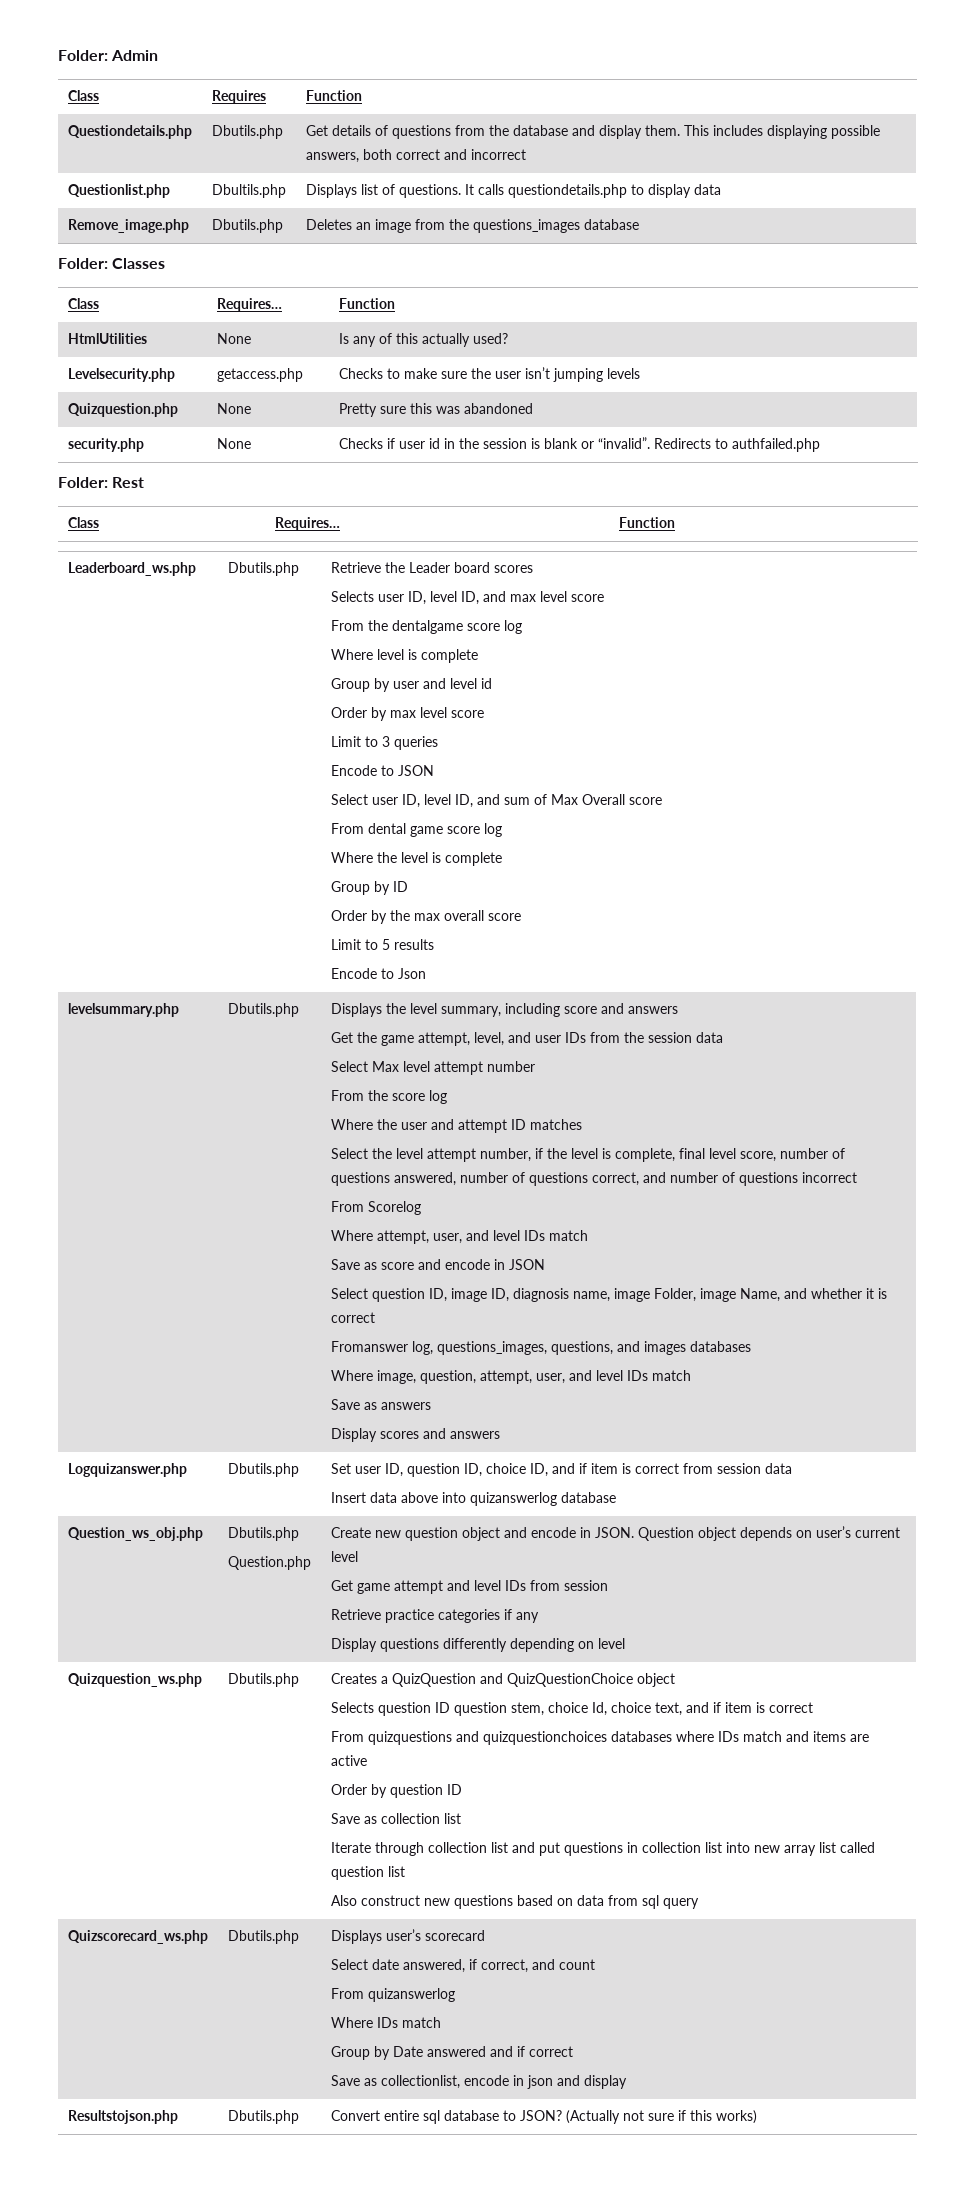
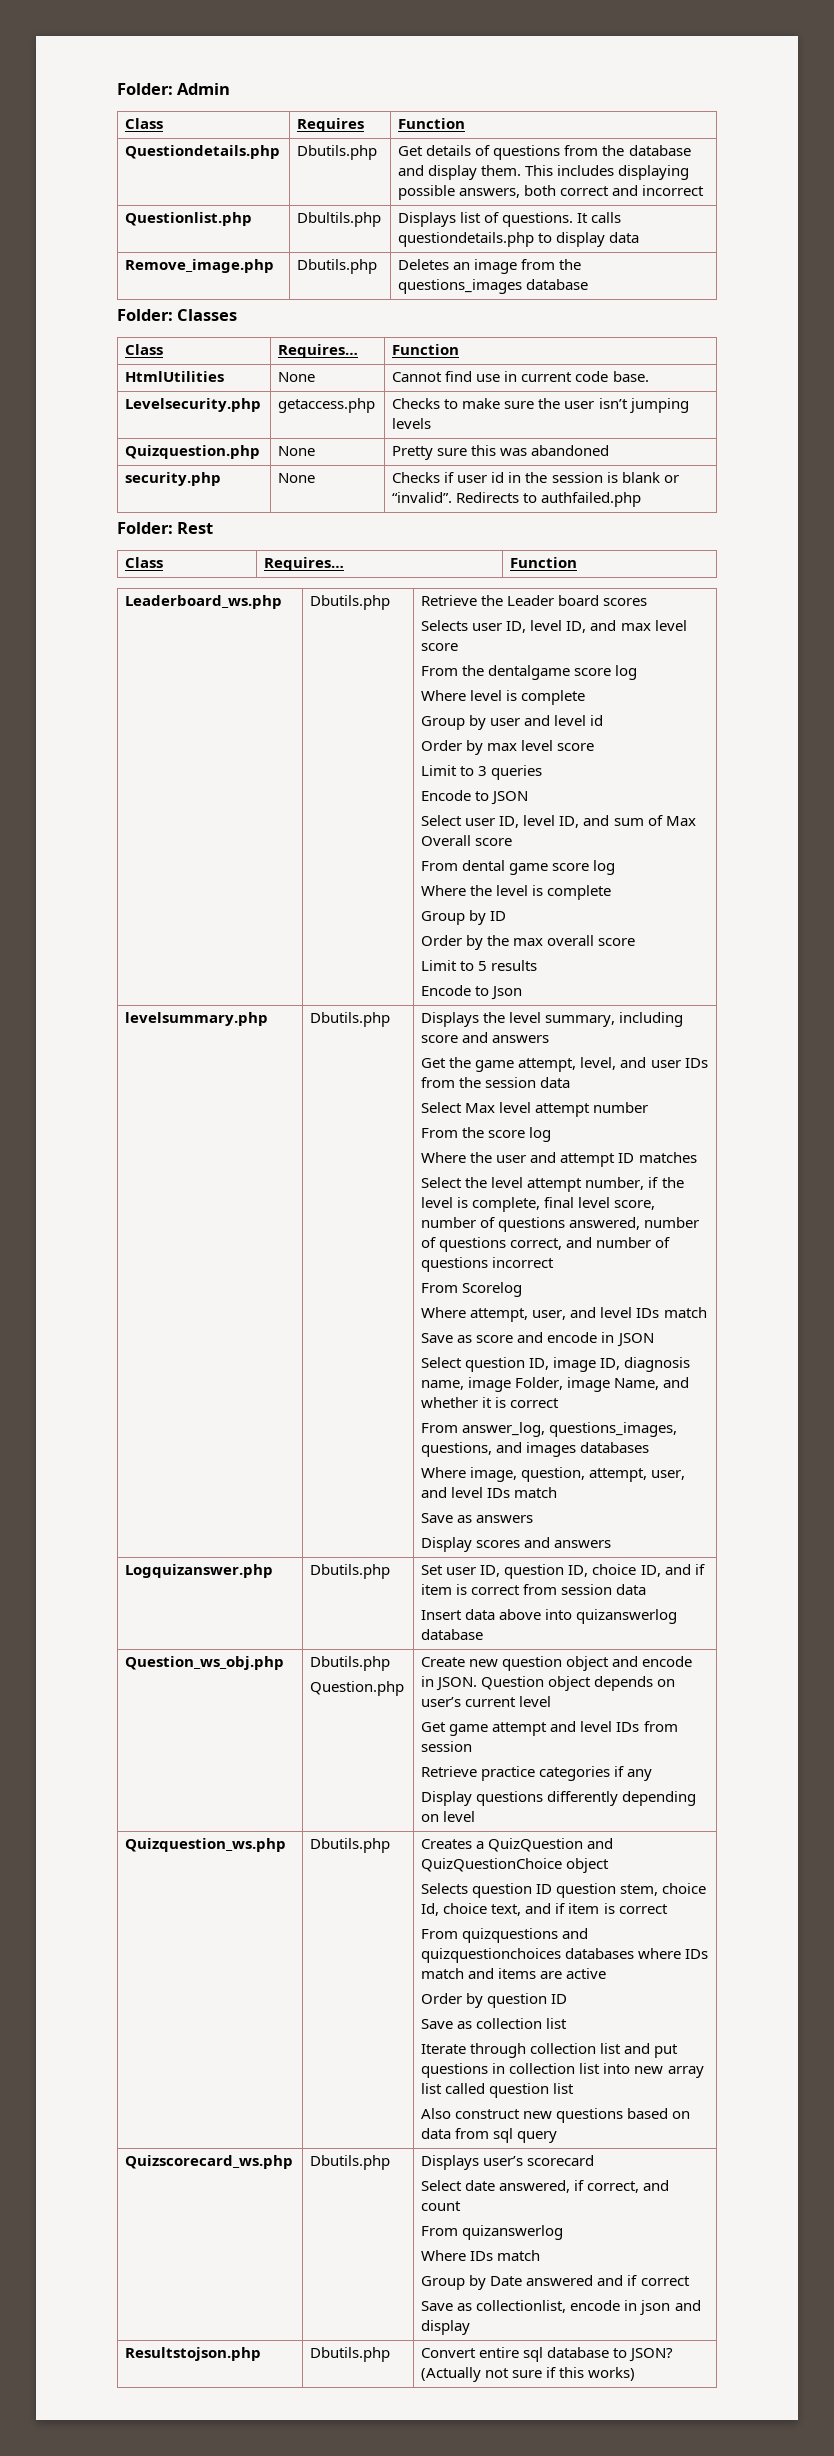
- HtmlUtilities | None | Is any of this actually used?
+ HtmlUtilities | None | Cannot find use in current code base.
- Fromanswer log, questions_images, questions, and images databases
+ From answer_log, questions_images, questions, and images databases

